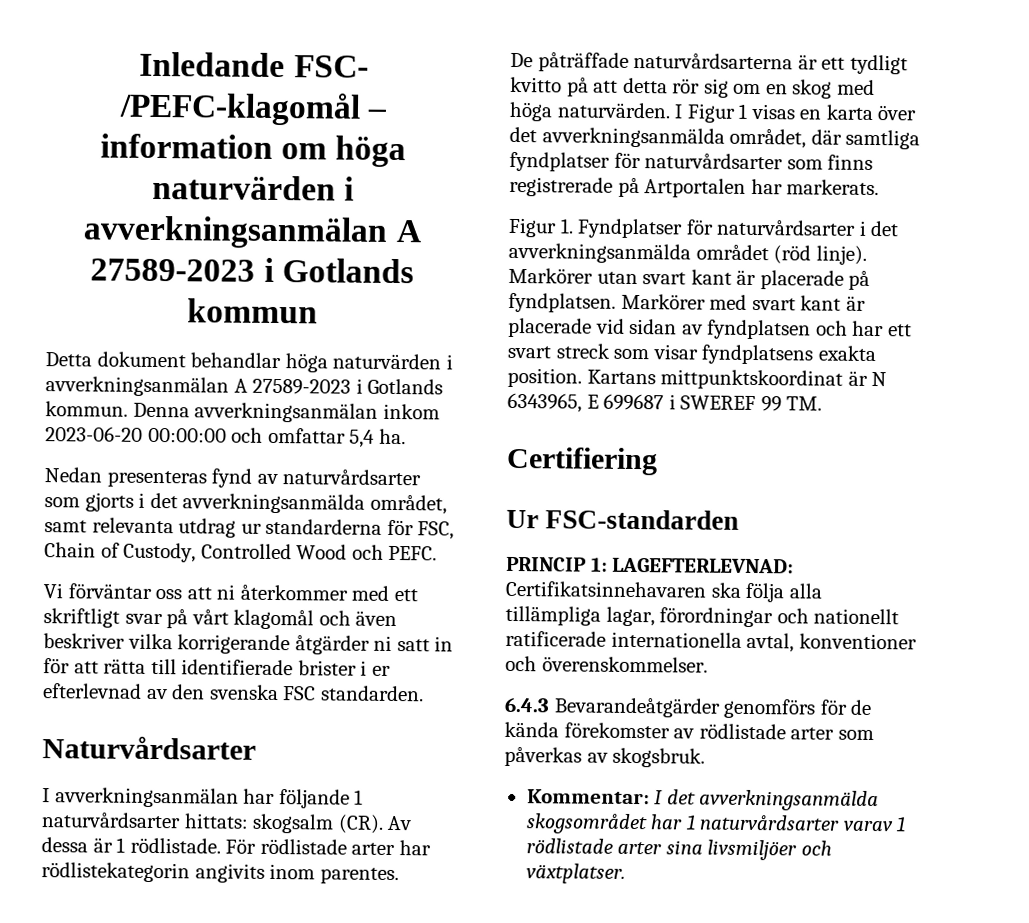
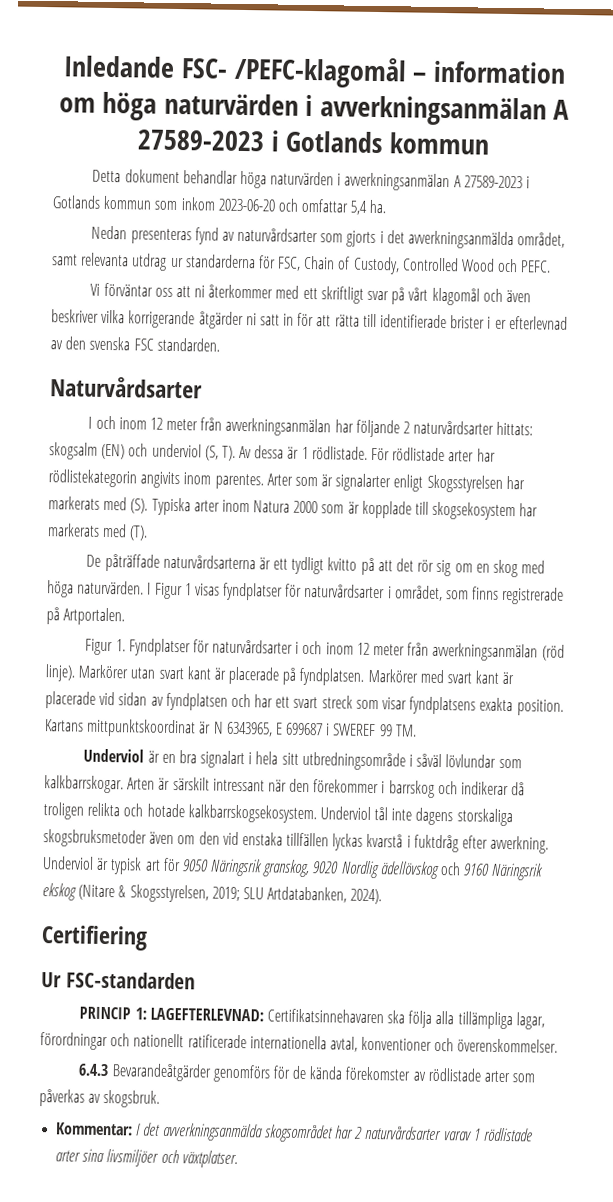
- Detta dokument behandlar höga naturvärden i avverkningsanmälan A 27589-2023 i Gotlands kommun. Denna avverkningsanmälan inkom 2023-06-20 00:00:00 och omfattar 5,4 ha.
+ Detta dokument behandlar höga naturvärden i avverkningsanmälan A 27589-2023 i Gotlands kommun som inkom 2023-06-20 och omfattar 5,4 ha.
- I avverkningsanmälan har följande 1 naturvårdsarter hittats: skogsalm (CR). Av dessa är 1 rödlistade.
+ I och inom 12 meter från avverkningsanmälan har följande 2 naturvårdsarter hittats: skogsalm (EN) och underviol (S, T). Av dessa är 1 rödlistade.
+ Arter som är signalarter enligt Skogsstyrelsen har markerats med (S). Typiska arter inom Natura 2000 som är kopplade till skogsekosystem har markerats med (T).
- De påträffade naturvårdsarterna är ett tydligt kvitto på att detta rör sig om en skog med höga naturvärden.
+ De påträffade naturvårdsarterna är ett tydligt kvitto på att det rör sig om en skog med höga naturvärden.
- I Figur 1 visas en karta över det avverkningsanmälda området, där samtliga fyndplatser för naturvårdsarter som finns registrerade på Artportalen har markerats.
+ I Figur 1 visas fyndplatser för naturvårdsarter i området, som finns registrerade på Artportalen.
- Figur 1. Fyndplatser för naturvårdsarter i det avverkningsanmälda området (röd linje).
+ Figur 1. Fyndplatser för naturvårdsarter i och inom 12 meter från avverkningsanmälan (röd linje).
+ Underviol är en bra signalart i hela sitt utbredningsområde i såväl lövlundar som kalkbarrskogar. Arten är särskilt intressant när den förekommer i barrskog och indikerar då troligen relikta och hotade kalkbarrskogsekosystem. Underviol tål inte dagens storskaliga skogsbruksmetoder även om den vid enstaka tillfällen lyckas kvarstå i fuktdråg efter avverkning. Underviol är typisk art för 9050 Näringsrik granskog, 9020 Nordlig ädellövskog och 9160 Näringsrik ekskog (Nitare & Skogsstyrelsen, 2019; SLU Artdatabanken, 2024).
- Kommentar: I det avverkningsanmälda skogsområdet har 1 naturvårdsarter varav 1 rödlistade arter sina livsmiljöer och växtplatser.
+ Kommentar: I det avverkningsanmälda skogsområdet har 2 naturvårdsarter varav 1 rödlistade arter sina livsmiljöer och växtplatser.

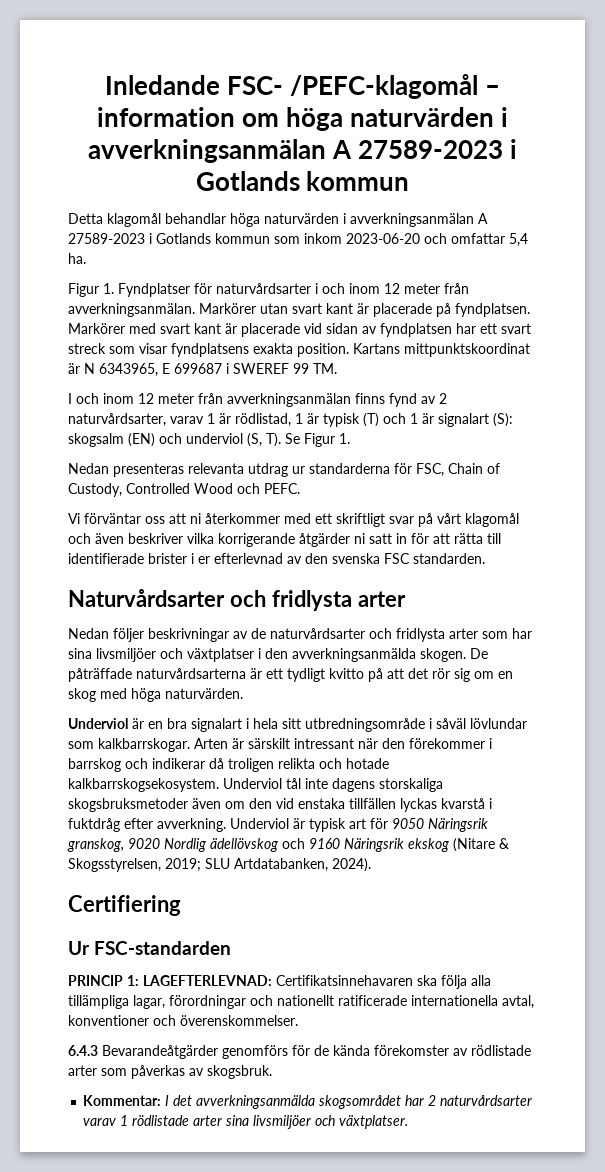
- Detta dokument behandlar höga naturvärden i avverkningsanmälan A 27589-2023 i Gotlands kommun som inkom 2023-06-20 och omfattar 5,4 ha.
+ Detta klagomål behandlar höga naturvärden i avverkningsanmälan A 27589-2023 i Gotlands kommun som inkom 2023-06-20 och omfattar 5,4 ha.
- Nedan presenteras fynd av naturvårdsarter som gjorts i det avverkningsanmälda området, samt relevanta utdrag ur standarderna för FSC, Chain of Custody, Controlled Wood och PEFC.
+ Figur 1. Fyndplatser för naturvårdsarter i och inom 12 meter från avverkningsanmälan. Markörer utan svart kant är placerade på fyndplatsen. Markörer med svart kant är placerade vid sidan av fyndplatsen har ett svart streck som visar fyndplatsens exakta position. Kartans mittpunktskoordinat är N 6343965, E 699687 i SWEREF 99 TM.
+ I och inom 12 meter från avverkningsanmälan finns fynd av 2 naturvårdsarter, varav 1 är rödlistad, 1 är typisk (T) och 1 är signalart (S): skogsalm (EN) och underviol (S, T). Se Figur 1.
+ Nedan presenteras relevanta utdrag ur standarderna för FSC, Chain of Custody, Controlled Wood och PEFC.
- Naturvårdsarter
- I och inom 12 meter från avverkningsanmälan har följande 2 naturvårdsarter hittats: skogsalm (EN) och underviol (S, T). Av dessa är 1 rödlistade. För rödlistade arter har rödlistekategorin angivits inom parentes. Arter som är signalarter enligt Skogsstyrelsen har markerats med (S). Typiska arter inom Natura 2000 som är kopplade till skogsekosystem har markerats med (T).
- De påträffade naturvårdsarterna är ett tydligt kvitto på att det rör sig om en skog med höga naturvärden. I Figur 1 visas fyndplatser för naturvårdsarter i området, som finns registrerade på Artportalen.
- Figur 1. Fyndplatser för naturvårdsarter i och inom 12 meter från avverkningsanmälan (röd linje). Markörer utan svart kant är placerade på fyndplatsen. Markörer med svart kant är placerade vid sidan av fyndplatsen och har ett svart streck som visar fyndplatsens exakta position. Kartans mittpunktskoordinat är N 6343965, E 699687 i SWEREF 99 TM.
+ Naturvårdsarter och fridlysta arter
+ Nedan följer beskrivningar av de naturvårdsarter och fridlysta arter som har sina livsmiljöer och växtplatser i den avverkningsanmälda skogen. De påträffade naturvårdsarterna är ett tydligt kvitto på att det rör sig om en skog med höga naturvärden.

